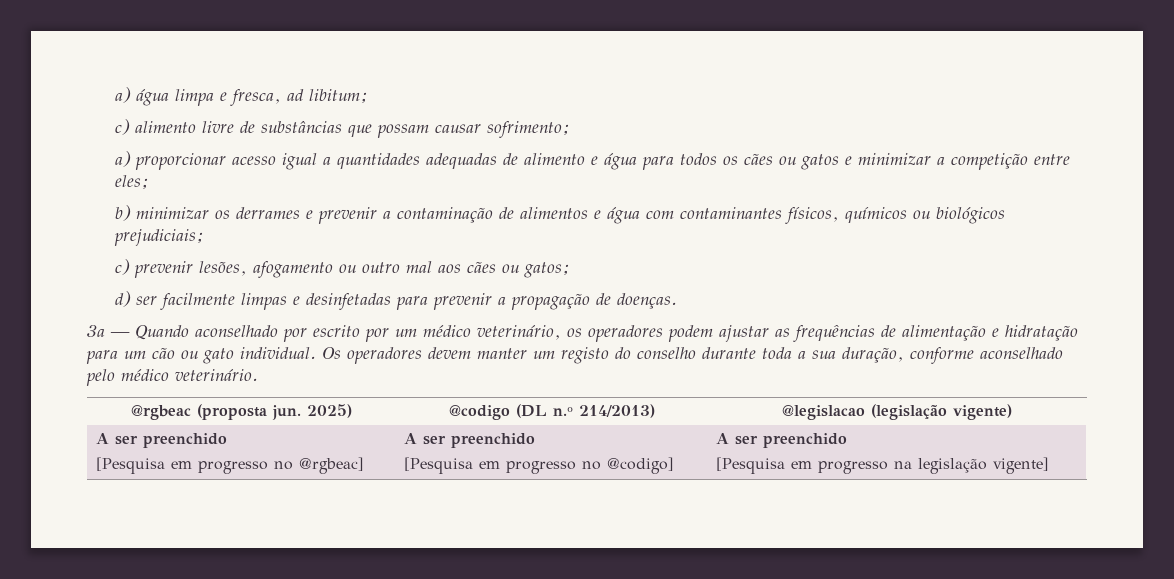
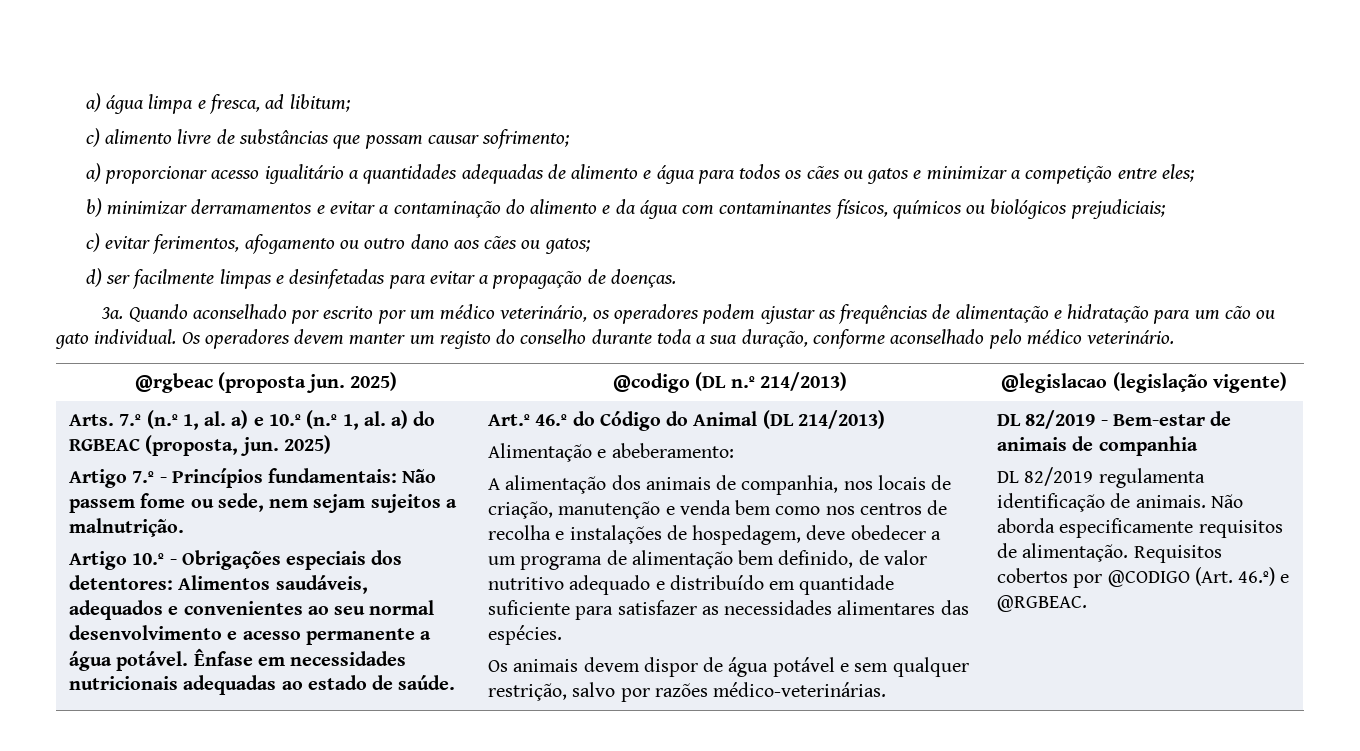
- a) proporcionar acesso igual a quantidades adequadas de alimento e água para todos os cães ou gatos e minimizar a competição entre eles;
+ a) proporcionar acesso igualitário a quantidades adequadas de alimento e água para todos os cães ou gatos e minimizar a competição entre eles;
- b) minimizar os derrames e prevenir a contaminação de alimentos e água com contaminantes físicos, químicos ou biológicos prejudiciais;
+ b) minimizar derramamentos e evitar a contaminação do alimento e da água com contaminantes físicos, químicos ou biológicos prejudiciais;
- c) prevenir lesões, afogamento ou outro mal aos cães ou gatos;
+ c) evitar ferimentos, afogamento ou outro dano aos cães ou gatos;
- d) ser facilmente limpas e desinfetadas para prevenir a propagação de doenças.
+ d) ser facilmente limpas e desinfetadas para evitar a propagação de doenças.
- 3a — Quando aconselhado por escrito por um médico veterinário, os operadores podem ajustar as frequências de alimentação e hidratação para um cão ou gato individual.
+ 3a. Quando aconselhado por escrito por um médico veterinário, os operadores podem ajustar as frequências de alimentação e hidratação para um cão ou gato individual.
  @rgbeac (proposta jun. 2025) | @codigo (DL n.º 214/2013) | @legislacao (legislação vigente)
- A ser preenchido
- [Pesquisa em progresso no @rgbeac] | A ser preenchido
- [Pesquisa em progresso no @codigo] | A ser preenchido
- [Pesquisa em progresso na legislação vigente]
+ Arts. 7.º (n.º 1, al. a) e 10.º (n.º 1, al. a) do RGBEAC (proposta, jun. 2025)
+ Artigo 7.º - Princípios fundamentais: Não passem fome ou sede, nem sejam sujeitos a malnutrição.
+ Artigo 10.º - Obrigações especiais dos detentores: Alimentos saudáveis, adequados e convenientes ao seu normal desenvolvimento e acesso permanente a água potável. Ênfase em necessidades nutricionais adequadas ao estado de saúde. | Art.º 46.º do Código do Animal (DL 214/2013)
+ Alimentação e abeberamento:
+ A alimentação dos animais de companhia, nos locais de criação, manutenção e venda bem como nos centros de recolha e instalações de hospedagem, deve obedecer a um programa de alimentação bem definido, de valor nutritivo adequado e distribuído em quantidade suficiente para satisfazer as necessidades alimentares das espécies.
+ Os animais devem dispor de água potável e sem qualquer restrição, salvo por razões médico-veterinárias. | DL 82/2019 - Bem-estar de animais de companhia
+ DL 82/2019 regulamenta identificação de animais. Não aborda especificamente requisitos de alimentação. Requisitos cobertos por @CODIGO (Art. 46.º) e @RGBEAC.

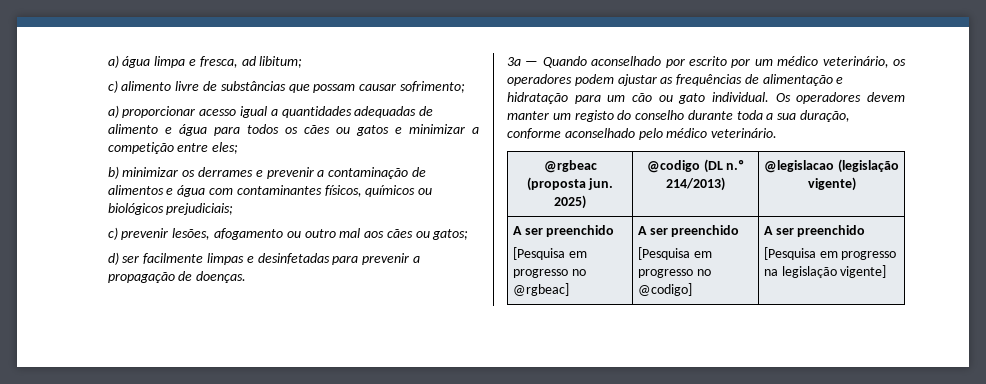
- a) proporcionar acesso igualitário a quantidades adequadas de alimento e água para todos os cães ou gatos e minimizar a competição entre eles;
+ a) proporcionar acesso igual a quantidades adequadas de alimento e água para todos os cães ou gatos e minimizar a competição entre eles;
- b) minimizar derramamentos e evitar a contaminação do alimento e da água com contaminantes físicos, químicos ou biológicos prejudiciais;
+ b) minimizar os derrames e prevenir a contaminação de alimentos e água com contaminantes físicos, químicos ou biológicos prejudiciais;
- c) evitar ferimentos, afogamento ou outro dano aos cães ou gatos;
+ c) prevenir lesões, afogamento ou outro mal aos cães ou gatos;
- d) ser facilmente limpas e desinfetadas para evitar a propagação de doenças.
+ d) ser facilmente limpas e desinfetadas para prevenir a propagação de doenças.
- 3a. Quando aconselhado por escrito por um médico veterinário, os operadores podem ajustar as frequências de alimentação e hidratação para um cão ou gato individual.
+ 3a — Quando aconselhado por escrito por um médico veterinário, os operadores podem ajustar as frequências de alimentação e hidratação para um cão ou gato individual.
  @rgbeac (proposta jun. 2025) | @codigo (DL n.º 214/2013) | @legislacao (legislação vigente)
- Arts. 7.º (n.º 1, al. a) e 10.º (n.º 1, al. a) do RGBEAC (proposta, jun. 2025)
- Artigo 7.º - Princípios fundamentais: Não passem fome ou sede, nem sejam sujeitos a malnutrição.
- Artigo 10.º - Obrigações especiais dos detentores: Alimentos saudáveis, adequados e convenientes ao seu normal desenvolvimento e acesso permanente a água potável. Ênfase em necessidades nutricionais adequadas ao estado de saúde. | Art.º 46.º do Código do Animal (DL 214/2013)
- Alimentação e abeberamento:
- A alimentação dos animais de companhia, nos locais de criação, manutenção e venda bem como nos centros de recolha e instalações de hospedagem, deve obedecer a um programa de alimentação bem definido, de valor nutritivo adequado e distribuído em quantidade suficiente para satisfazer as necessidades alimentares das espécies.
- Os animais devem dispor de água potável e sem qualquer restrição, salvo por razões médico-veterinárias. | DL 82/2019 - Bem-estar de animais de companhia
- DL 82/2019 regulamenta identificação de animais. Não aborda especificamente requisitos de alimentação. Requisitos cobertos por @CODIGO (Art. 46.º) e @RGBEAC.
+ A ser preenchido
+ [Pesquisa em progresso no @rgbeac] | A ser preenchido
+ [Pesquisa em progresso no @codigo] | A ser preenchido
+ [Pesquisa em progresso na legislação vigente]

